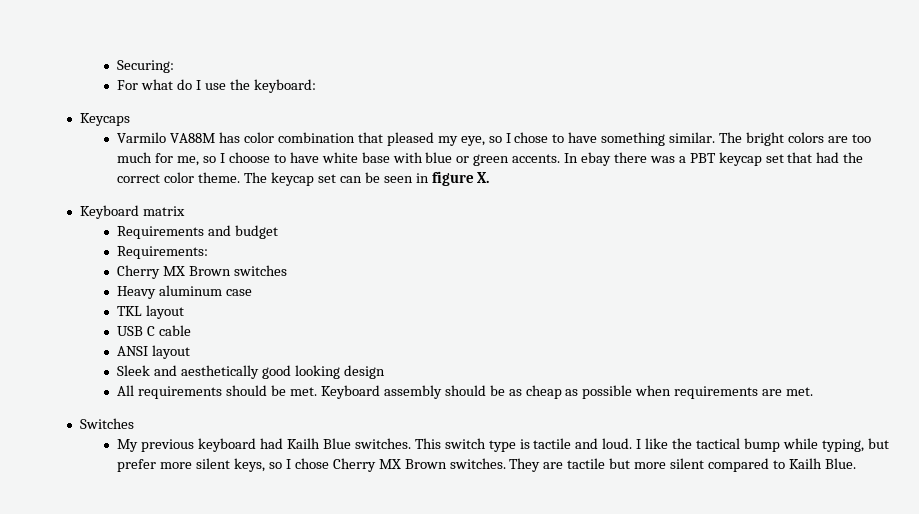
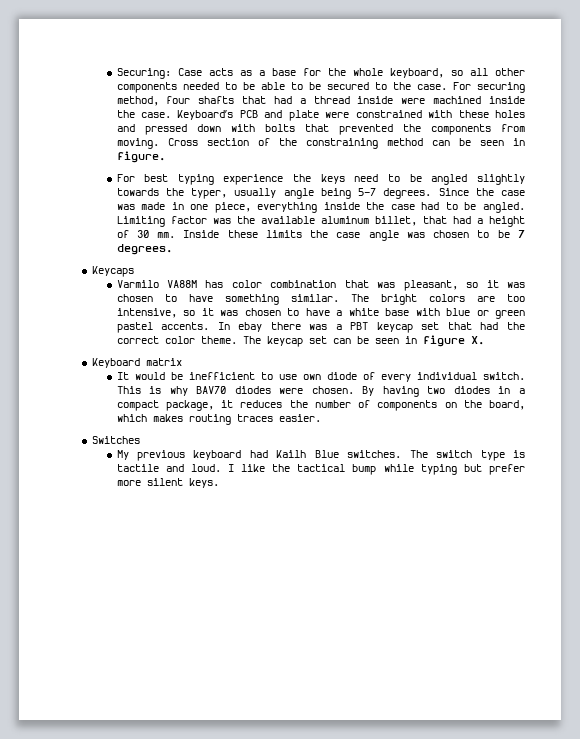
- Securing:
- For what do I use the keyboard:
+ Securing: Case acts as a base for the whole keyboard, so all other components needed to be able to be secured to the case. For securing method, four shafts that had a thread inside were machined inside the case. Keyboard’s PCB and plate were constrained with these holes and pressed down with bolts that prevented the components from moving. Cross section of the constraining method can be seen in figure.
+ For best typing experience the keys need to be angled slightly towards the typer, usually angle being 5-7 degrees. Since the case was made in one piece, everything inside the case had to be angled. Limiting factor was the available aluminum billet, that had a height of 30 mm. Inside these limits the case angle was chosen to be 7 degrees.
- Varmilo VA88M has color combination that pleased my eye, so I chose to have something similar.
+ Varmilo VA88M has color combination that was pleasant, so it was chosen to have something similar.
- The bright colors are too much for me, so I choose to have white base with blue or green accents.
+ The bright colors are too intensive, so it was chosen to have a white base with blue or green pastel accents.
- Requirements and budget
- Requirements:
- Cherry MX Brown switches
- Heavy aluminum case
- TKL layout
- USB C cable
- ANSI layout
- Sleek and aesthetically good looking design
- All requirements should be met. Keyboard assembly should be as cheap as possible when requirements are met.
+ It would be inefficient to use own diode of every individual switch. This is why BAV70 diodes were chosen. By having two diodes in a compact package, it reduces the number of components on the board, which makes routing traces easier.
- This switch type is tactile and loud.
+ The switch type is tactile and loud.
- I like the tactical bump while typing, but prefer more silent keys, so I chose Cherry MX Brown switches. They are tactile but more silent compared to Kailh Blue.
+ I like the tactical bump while typing but prefer more silent keys.

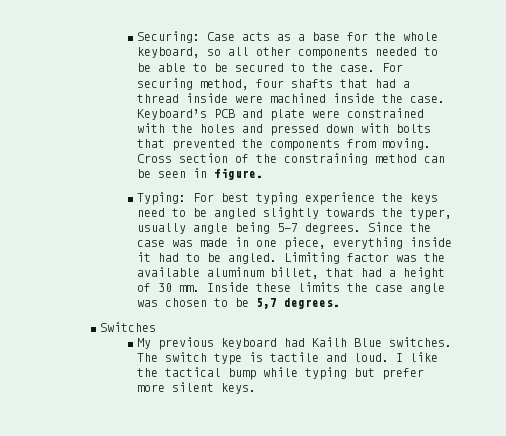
- Keyboard’s PCB and plate were constrained with these holes and pressed down with bolts that prevented the components from moving.
+ Keyboard’s PCB and plate were constrained with the holes and pressed down with bolts that prevented the components from moving.
- For best typing experience the keys need to be angled slightly towards the typer, usually angle being 5-7 degrees.
+ Typing: For best typing experience the keys need to be angled slightly towards the typer, usually angle being 5-7 degrees.
- Since the case was made in one piece, everything inside the case had to be angled.
+ Since the case was made in one piece, everything inside it had to be angled.
- Inside these limits the case angle was chosen to be 7 degrees.
- Keycaps
- Varmilo VA88M has color combination that was pleasant, so it was chosen to have something similar. The bright colors are too intensive, so it was chosen to have a white base with blue or green pastel accents. In ebay there was a PBT keycap set that had the correct color theme. The keycap set can be seen in figure X.
- Keyboard matrix
- It would be inefficient to use own diode of every individual switch. This is why BAV70 diodes were chosen. By having two diodes in a compact package, it reduces the number of components on the board, which makes routing traces easier.
+ Inside these limits the case angle was chosen to be 5,7 degrees.

